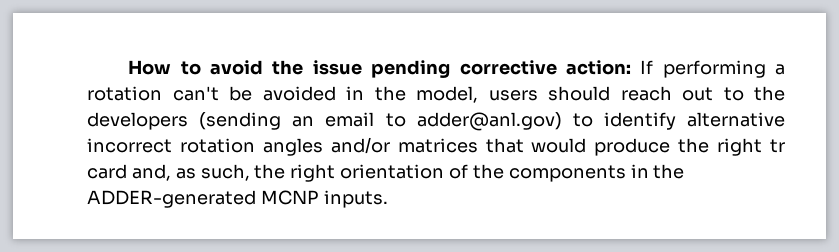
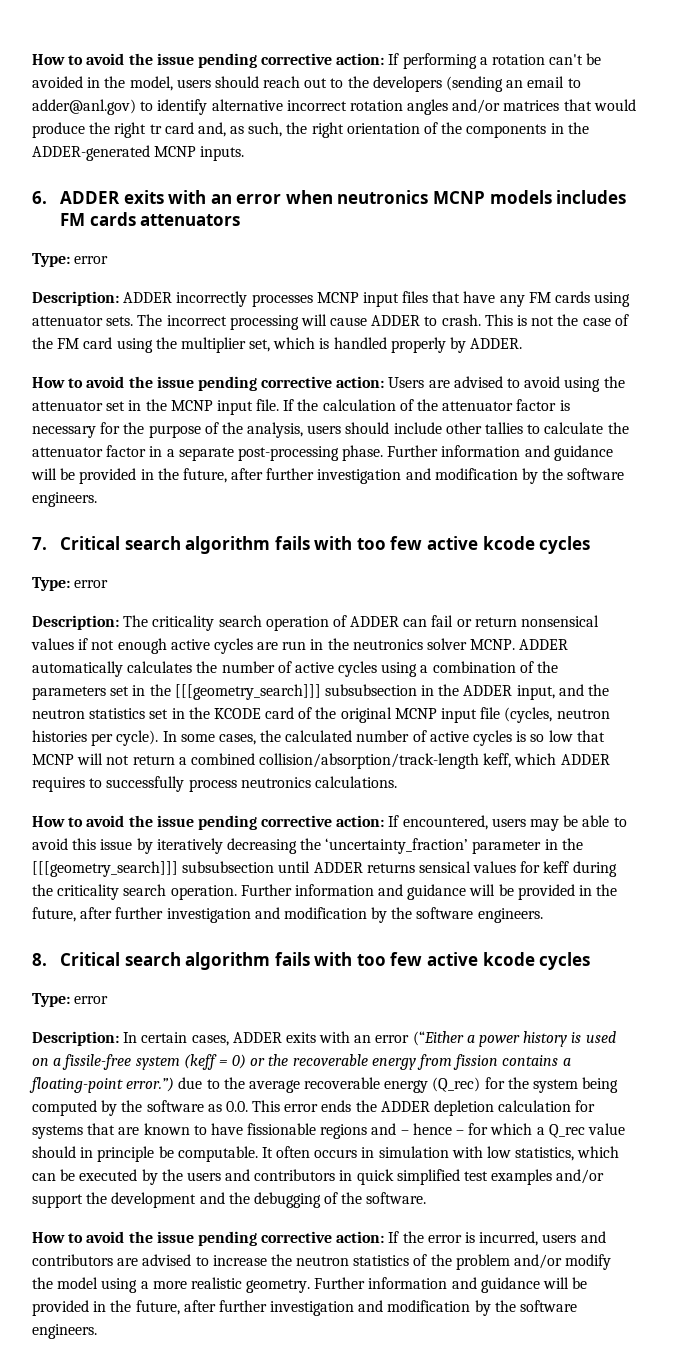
+ 6. ADDER exits with an error when neutronics MCNP models includes FM cards attenuators
+ Type: error
+ Description: ADDER incorrectly processes MCNP input files that have any FM cards using attenuator sets. The incorrect processing will cause ADDER to crash. This is not the case of the FM card using the multiplier set, which is handled properly by ADDER.
+ How to avoid the issue pending corrective action: Users are advised to avoid using the attenuator set in the MCNP input file. If the calculation of the attenuator factor is necessary for the purpose of the analysis, users should include other tallies to calculate the attenuator factor in a separate post-processing phase. Further information and guidance will be provided in the future, after further investigation and modification by the software engineers.
+ 7. Critical search algorithm fails with too few active kcode cycles
+ Type: error
+ Description: The criticality search operation of ADDER can fail or return nonsensical values if not enough active cycles are run in the neutronics solver MCNP. ADDER automatically calculates the number of active cycles using a combination of the parameters set in the [[[geometry_search]]] subsubsection in the ADDER input, and the neutron statistics set in the KCODE card of the original MCNP input file (cycles, neutron histories per cycle). In some cases, the calculated number of active cycles is so low that MCNP will not return a combined collision/absorption/track-length keff, which ADDER requires to successfully process neutronics calculations.
+ How to avoid the issue pending corrective action: If encountered, users may be able to avoid this issue by iteratively decreasing the ‘uncertainty_fraction’ parameter in the [[[geometry_search]]] subsubsection until ADDER returns sensical values for keff during the criticality search operation. Further information and guidance will be provided in the future, after further investigation and modification by the software engineers.
+ 8. Critical search algorithm fails with too few active kcode cycles
+ Type: error
+ Description: In certain cases, ADDER exits with an error (“Either a power history is used on a fissile-free system (keff = 0) or the recoverable energy from fission contains a floating-point error.”) due to the average recoverable energy (Q_rec) for the system being computed by the software as 0.0. This error ends the ADDER depletion calculation for systems that are known to have fissionable regions and – hence – for which a Q_rec value should in principle be computable. It often occurs in simulation with low statistics, which can be executed by the users and contributors in quick simplified test examples and/or support the development and the debugging of the software.
+ How to avoid the issue pending corrective action: If the error is incurred, users and contributors are advised to increase the neutron statistics of the problem and/or modify the model using a more realistic geometry. Further information and guidance will be provided in the future, after further investigation and modification by the software engineers.

